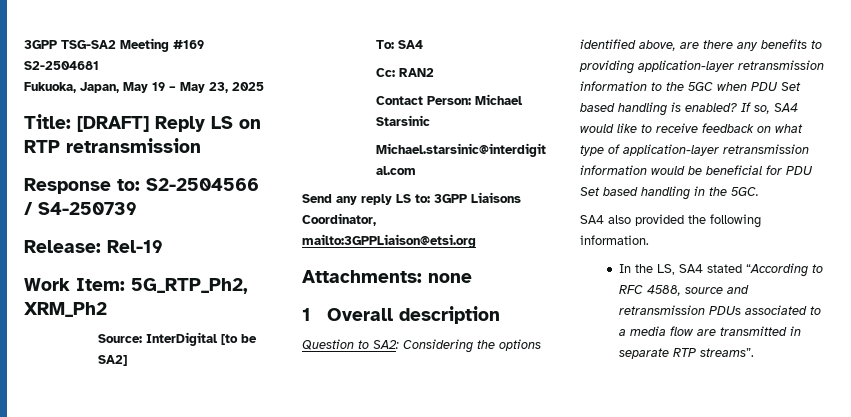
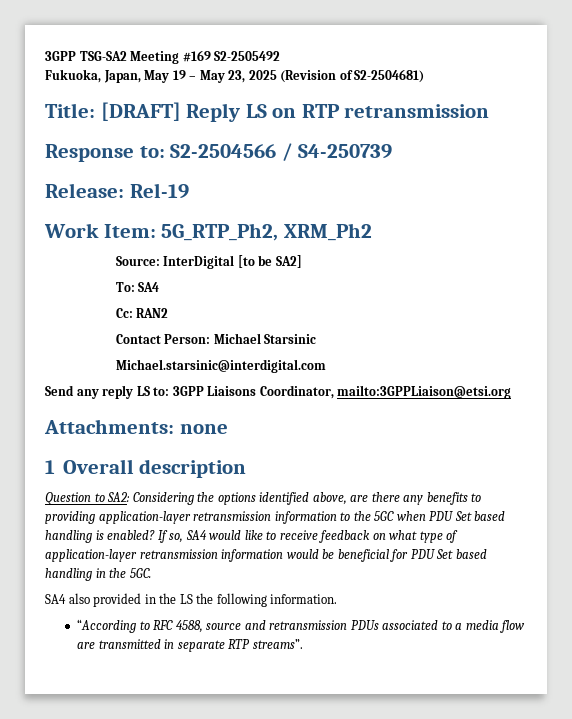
- 3GPP TSG-SA2 Meeting #169 S2-2504681
+ 3GPP TSG-SA2 Meeting #169 S2-2505492
- Fukuoka, Japan, May 19 – May 23, 2025
+ Fukuoka, Japan, May 19 – May 23, 2025 (Revision of S2-2504681)
- SA4 also provided the following information.
+ SA4 also provided in the LS the following information.
- In the LS, SA4 stated “According to RFC 4588, source and retransmission PDUs associated to a media flow are transmitted in separate RTP streams”.
+ “According to RFC 4588, source and retransmission PDUs associated to a media flow are transmitted in separate RTP streams”.

